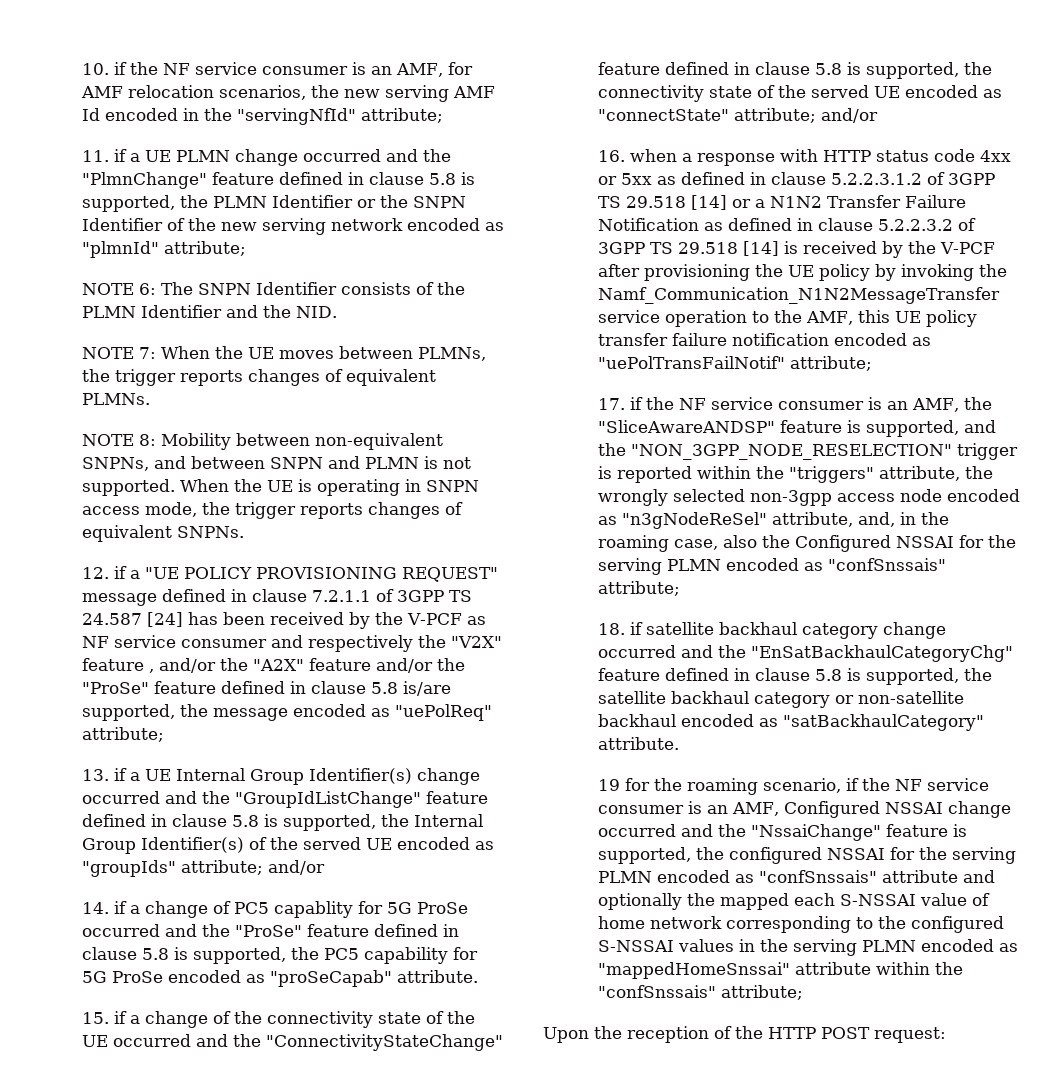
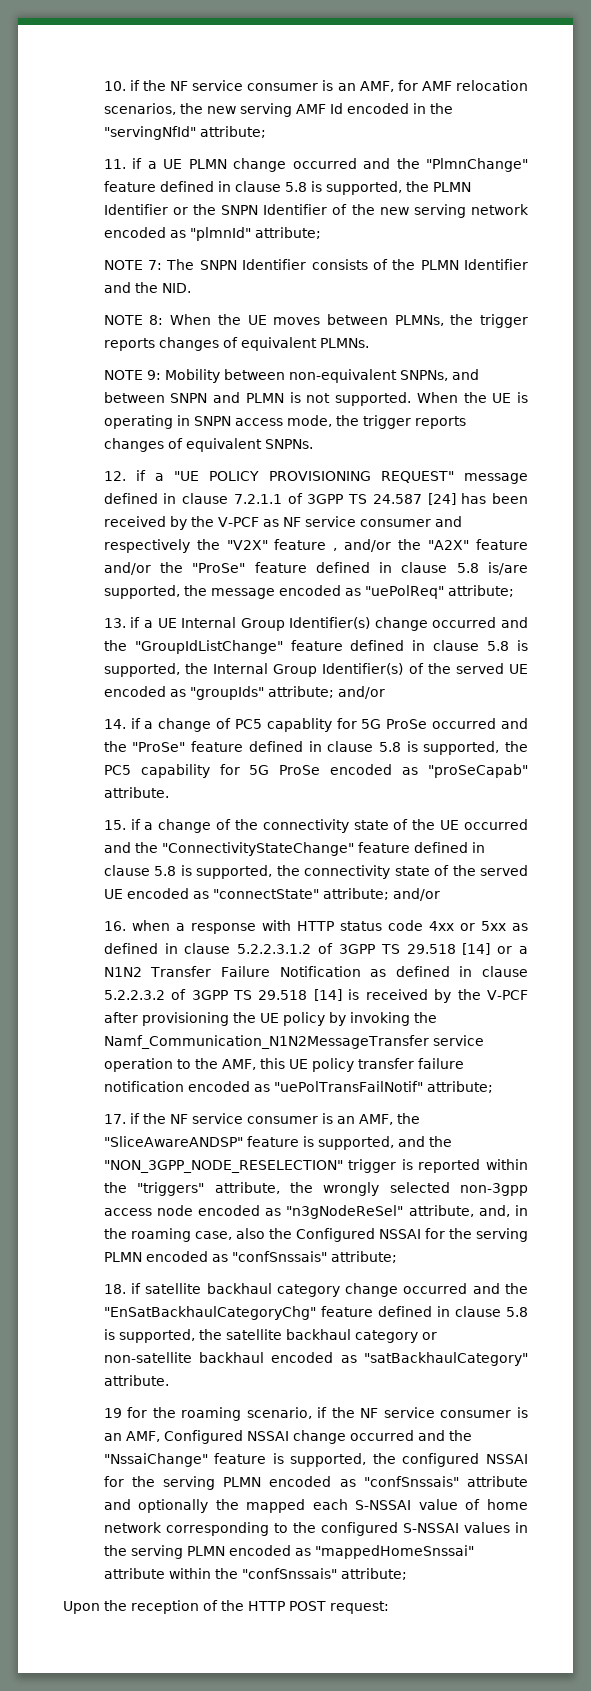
- NOTE 6: The SNPN Identifier consists of the PLMN Identifier and the NID.
+ NOTE 7: The SNPN Identifier consists of the PLMN Identifier and the NID.
- NOTE 7: When the UE moves between PLMNs, the trigger reports changes of equivalent PLMNs.
+ NOTE 8: When the UE moves between PLMNs, the trigger reports changes of equivalent PLMNs.
- NOTE 8: Mobility between non-equivalent SNPNs, and between SNPN and PLMN is not supported.
+ NOTE 9: Mobility between non-equivalent SNPNs, and between SNPN and PLMN is not supported.

